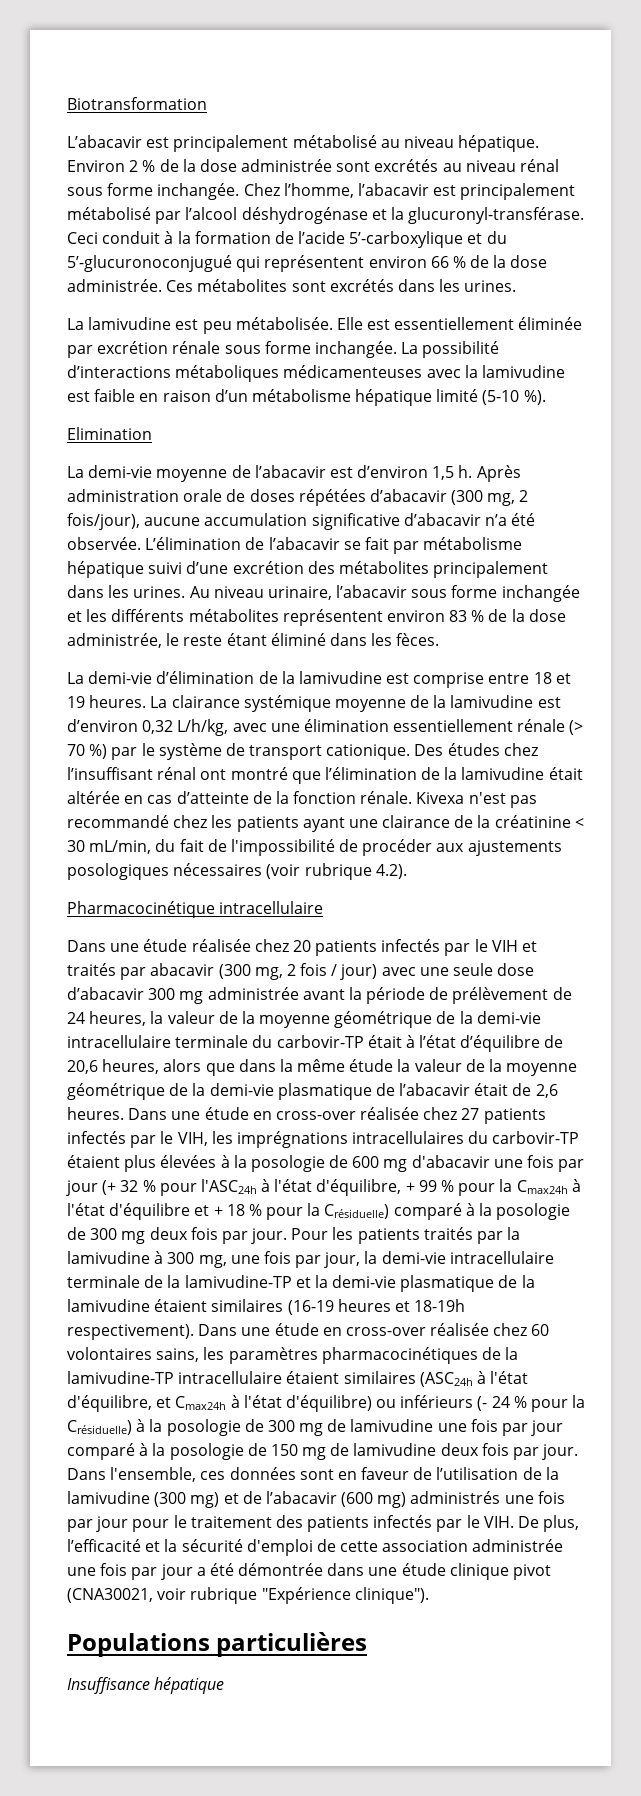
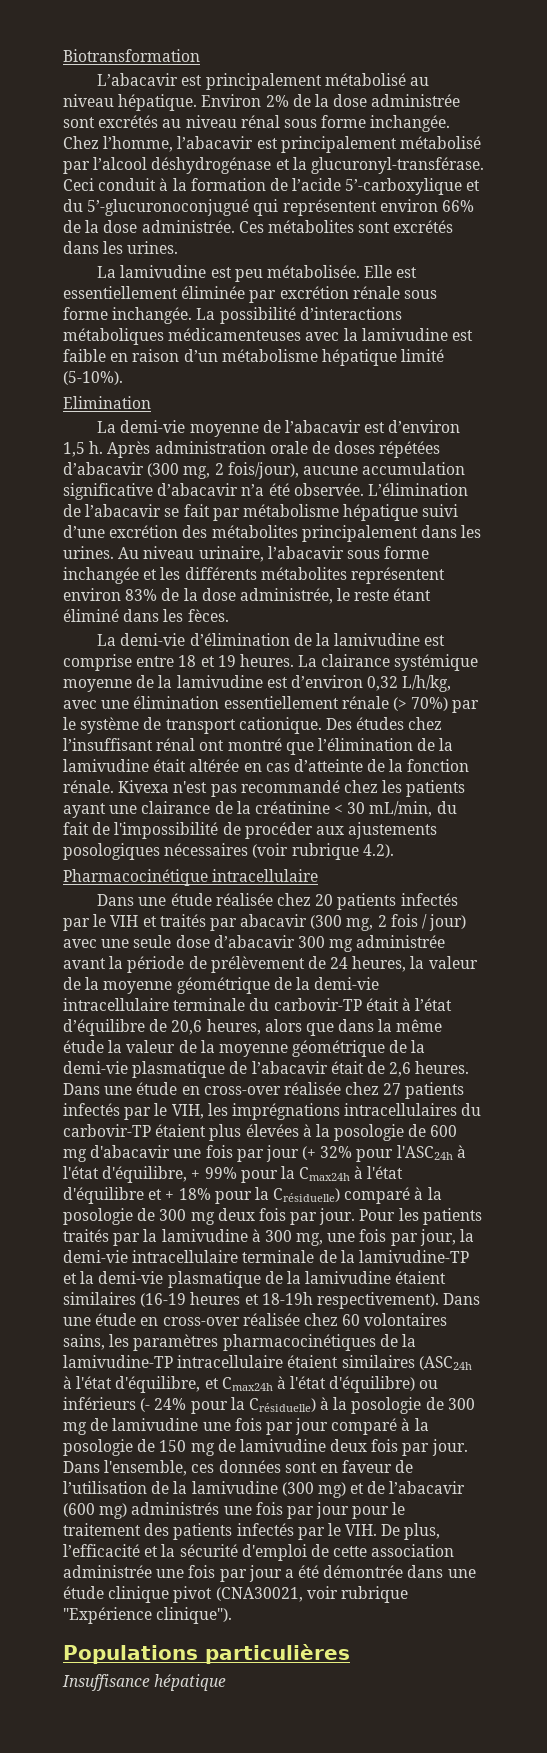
- Environ 2 % de la dose administrée sont excrétés au niveau rénal sous forme inchangée.
+ Environ 2% de la dose administrée sont excrétés au niveau rénal sous forme inchangée.
- Ceci conduit à la formation de l’acide 5’-carboxylique et du 5’-glucuronoconjugué qui représentent environ 66 % de la dose administrée.
+ Ceci conduit à la formation de l’acide 5’-carboxylique et du 5’-glucuronoconjugué qui représentent environ 66% de la dose administrée.
- La possibilité d’interactions métaboliques médicamenteuses avec la lamivudine est faible en raison d’un métabolisme hépatique limité (5-10 %).
+ La possibilité d’interactions métaboliques médicamenteuses avec la lamivudine est faible en raison d’un métabolisme hépatique limité (5-10%).
- Au niveau urinaire, l’abacavir sous forme inchangée et les différents métabolites représentent environ 83 % de la dose administrée, le reste étant éliminé dans les fèces.
+ Au niveau urinaire, l’abacavir sous forme inchangée et les différents métabolites représentent environ 83% de la dose administrée, le reste étant éliminé dans les fèces.
- La clairance systémique moyenne de la lamivudine est d’environ 0,32 L/h/kg, avec une élimination essentiellement rénale (> 70 %) par le système de transport cationique.
+ La clairance systémique moyenne de la lamivudine est d’environ 0,32 L/h/kg, avec une élimination essentiellement rénale (> 70%) par le système de transport cationique.
- Dans une étude en cross-over réalisée chez 27 patients infectés par le VIH, les imprégnations intracellulaires du carbovir-TP étaient plus élevées à la posologie de 600 mg d'abacavir une fois par jour (+ 32 % pour l'ASC24h à l'état d'équilibre, + 99 % pour la Cmax24h à l'état d'équilibre et + 18 % pour la Crésiduelle) comparé à la posologie de 300 mg deux fois par jour.
+ Dans une étude en cross-over réalisée chez 27 patients infectés par le VIH, les imprégnations intracellulaires du carbovir-TP étaient plus élevées à la posologie de 600 mg d'abacavir une fois par jour (+ 32% pour l'ASC24h à l'état d'équilibre, + 99% pour la Cmax24h à l'état d'équilibre et + 18% pour la Crésiduelle) comparé à la posologie de 300 mg deux fois par jour.
- Dans une étude en cross-over réalisée chez 60 volontaires sains, les paramètres pharmacocinétiques de la lamivudine-TP intracellulaire étaient similaires (ASC24h à l'état d'équilibre, et Cmax24h à l'état d'équilibre) ou inférieurs (- 24 % pour la Crésiduelle) à la posologie de 300 mg de lamivudine une fois par jour comparé à la posologie de 150 mg de lamivudine deux fois par jour.
+ Dans une étude en cross-over réalisée chez 60 volontaires sains, les paramètres pharmacocinétiques de la lamivudine-TP intracellulaire étaient similaires (ASC24h à l'état d'équilibre, et Cmax24h à l'état d'équilibre) ou inférieurs (- 24% pour la Crésiduelle) à la posologie de 300 mg de lamivudine une fois par jour comparé à la posologie de 150 mg de lamivudine deux fois par jour.

